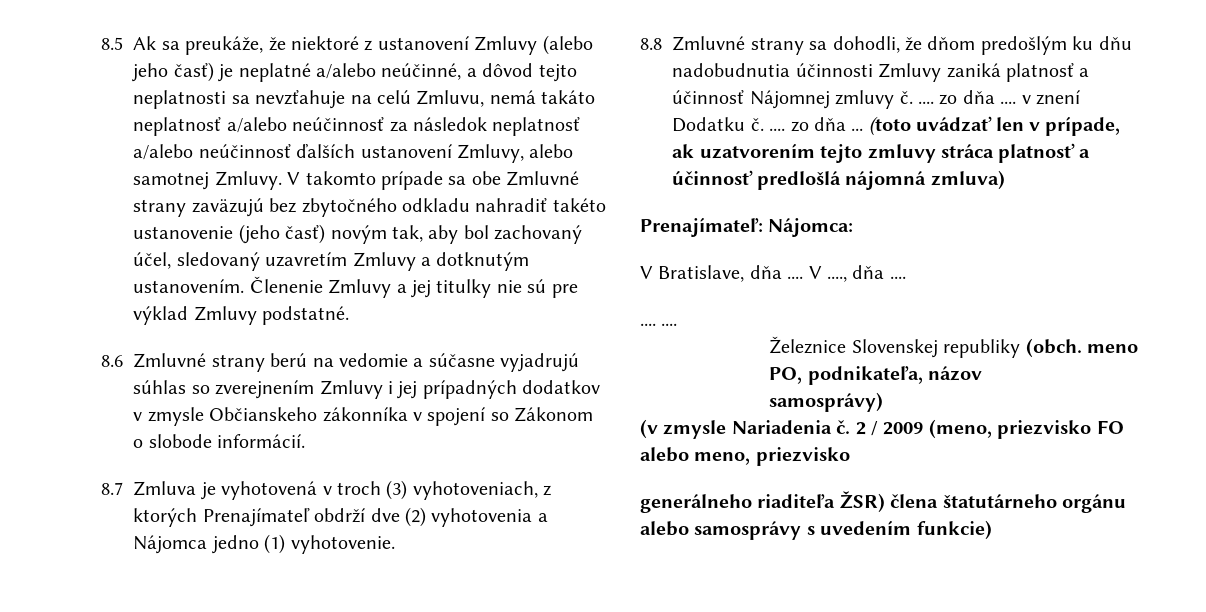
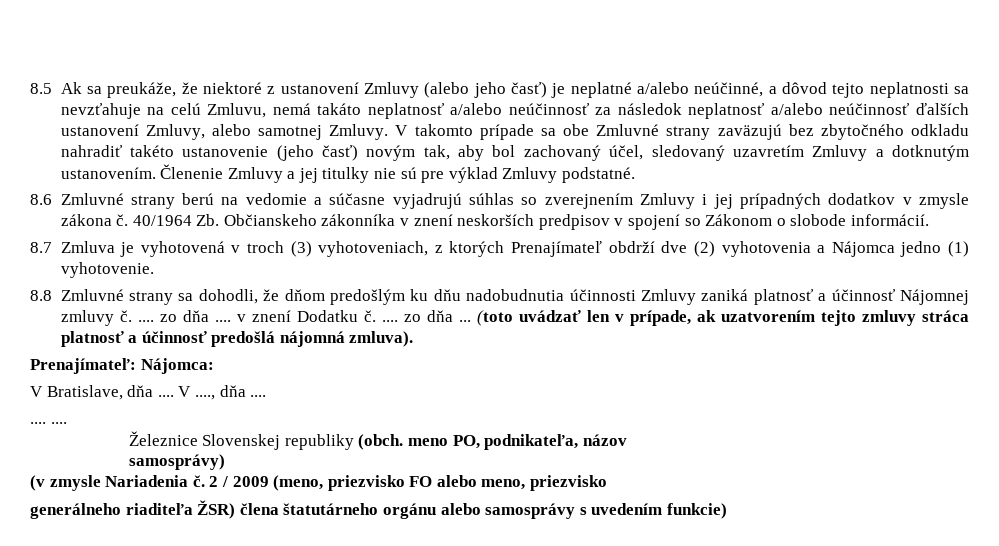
- 8.6 Zmluvné strany berú na vedomie a súčasne vyjadrujú súhlas so zverejnením Zmluvy i jej prípadných dodatkov v zmysle Občianskeho zákonníka v spojení so Zákonom o slobode informácií.
+ 8.6 Zmluvné strany berú na vedomie a súčasne vyjadrujú súhlas so zverejnením Zmluvy i jej prípadných dodatkov v zmysle zákona č. 40/1964 Zb. Občianskeho zákonníka v znení neskorších predpisov v spojení so Zákonom o slobode informácií.
- (toto uvádzať len v prípade, ak uzatvorením tejto zmluvy stráca platnosť a účinnosť predlošlá nájomná zmluva)
+ (toto uvádzať len v prípade, ak uzatvorením tejto zmluvy stráca platnosť a účinnosť predošlá nájomná zmluva).

